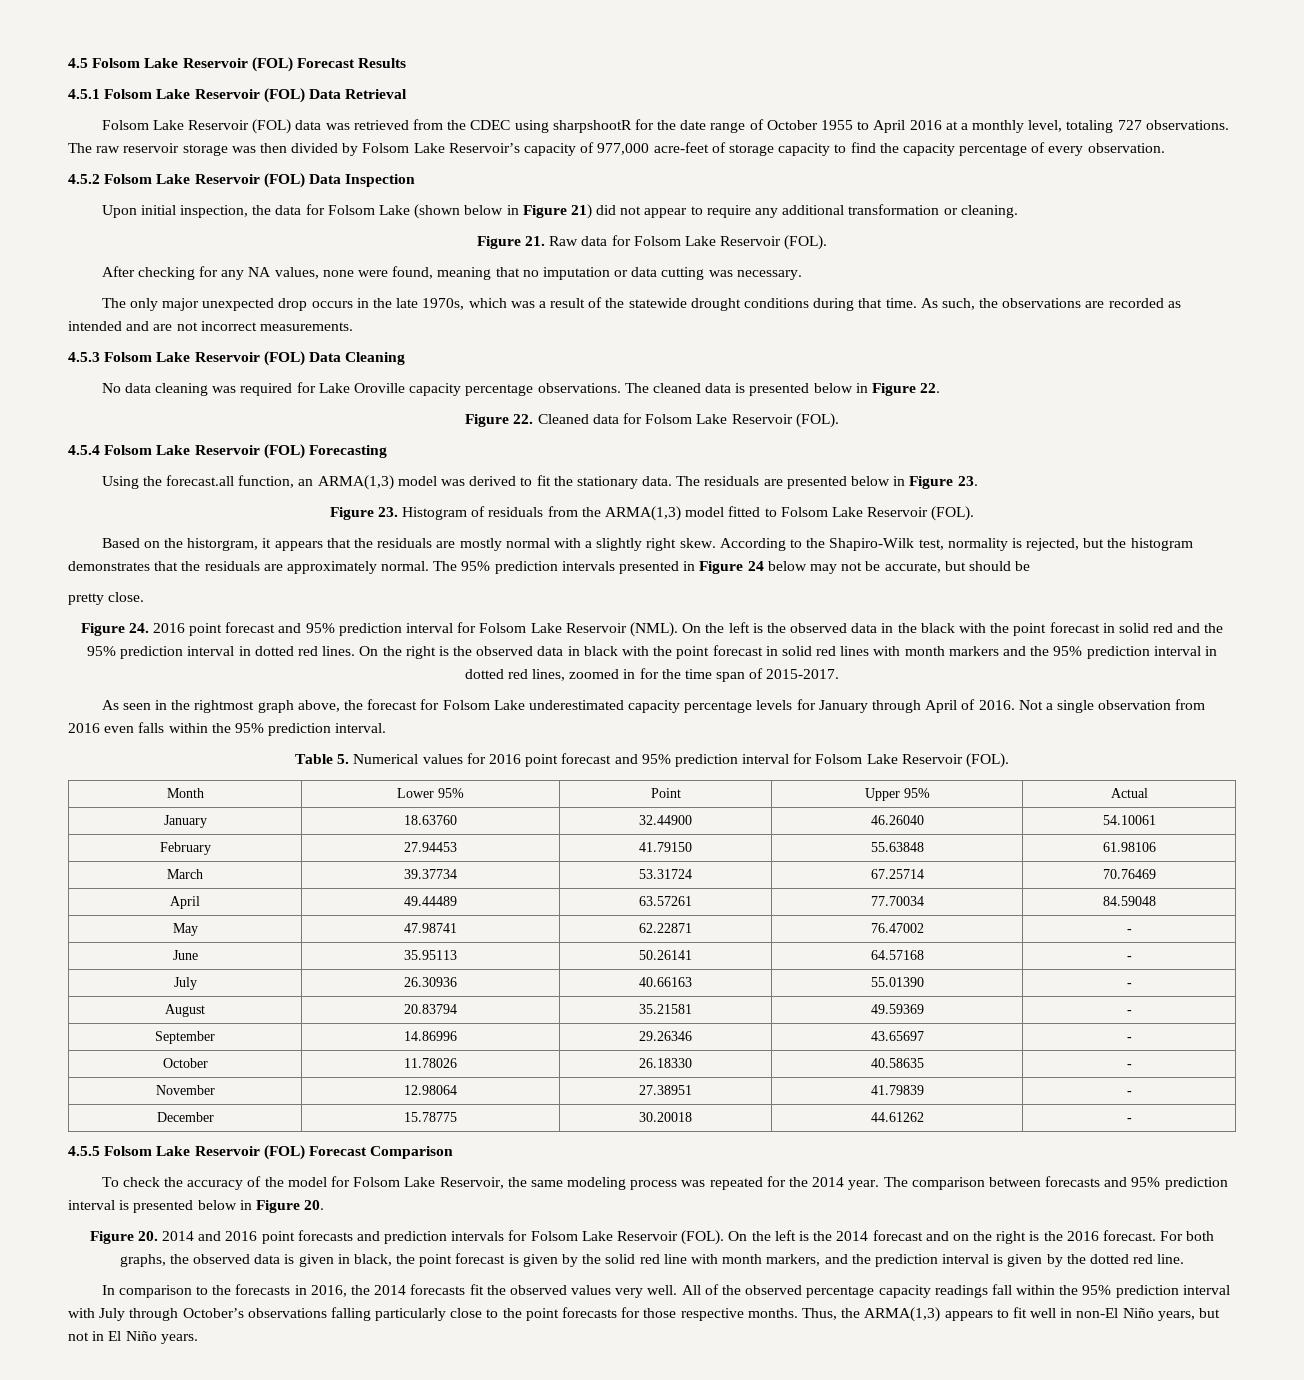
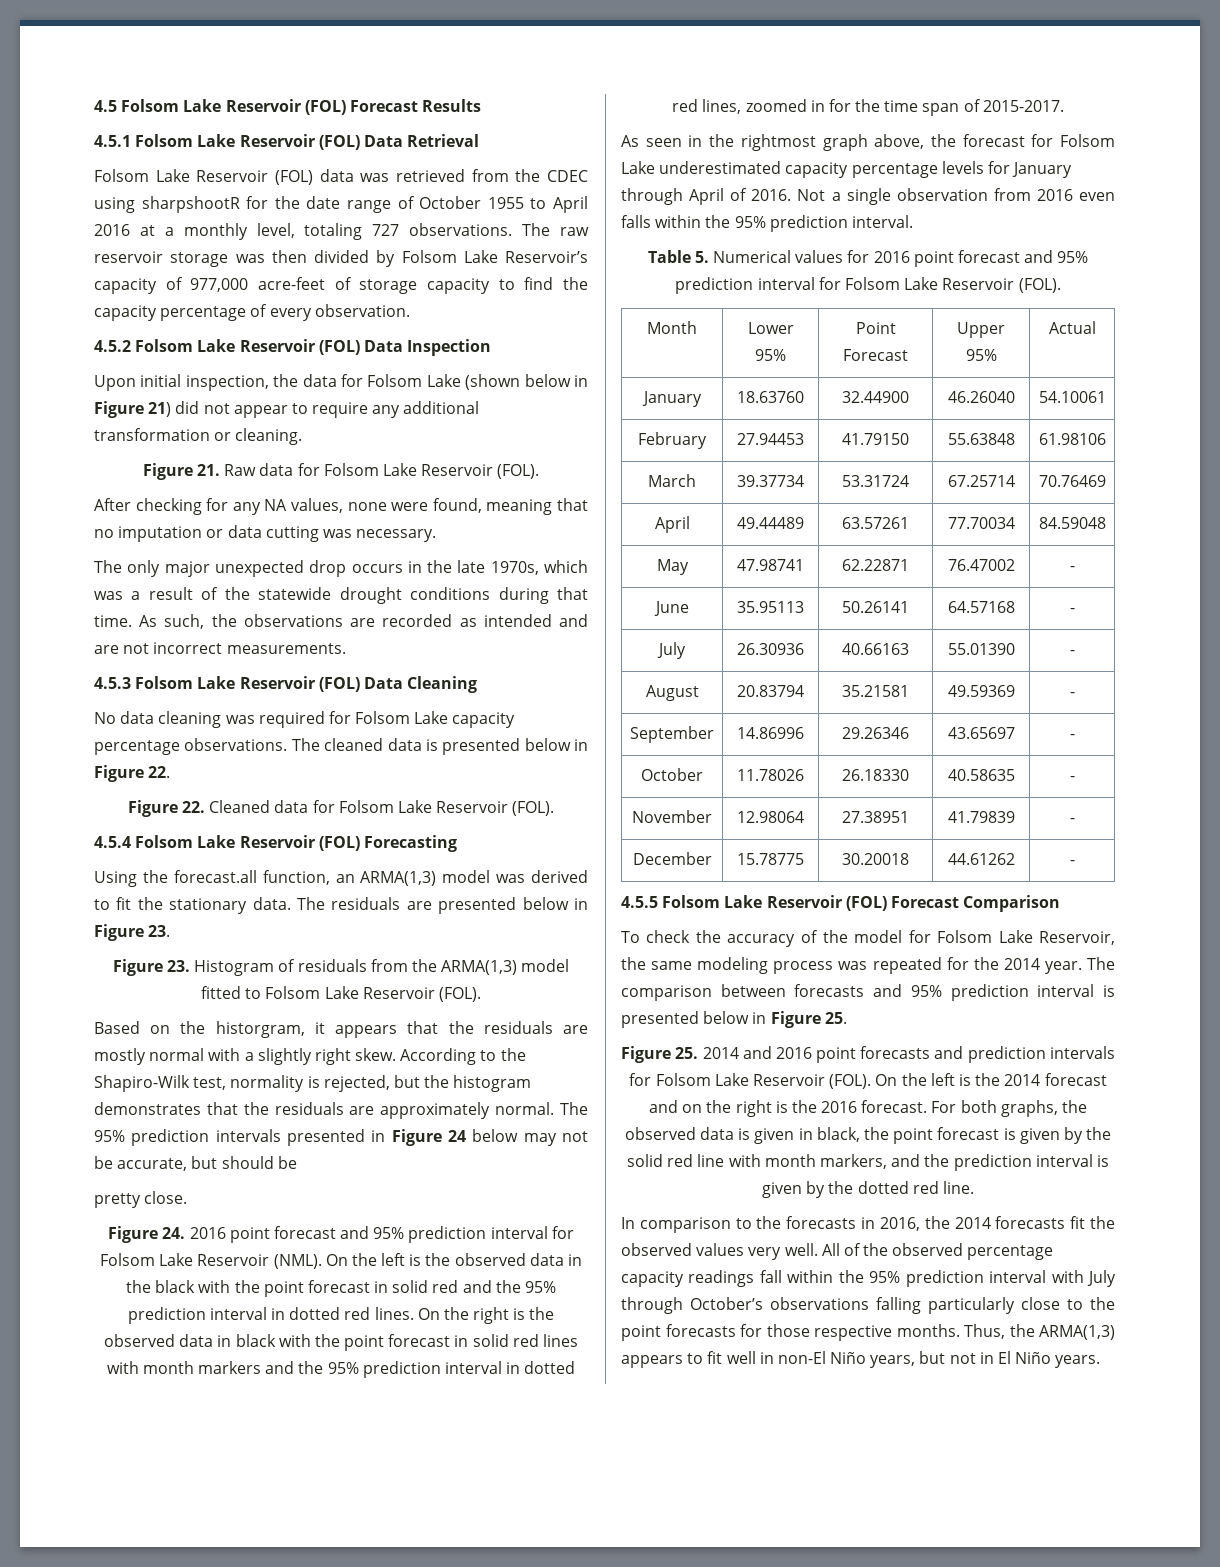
- No data cleaning was required for Lake Oroville capacity percentage observations.
+ No data cleaning was required for Folsom Lake capacity percentage observations.
- Month | Lower 95% | Point | Upper 95% | Actual
+ Month | Lower 95% | Point Forecast | Upper 95% | Actual
- The comparison between forecasts and 95% prediction interval is presented below in Figure 20.
- Figure 20. 2014 and 2016 point forecasts and prediction intervals for Folsom Lake Reservoir (FOL).
+ The comparison between forecasts and 95% prediction interval is presented below in Figure 25.
+ Figure 25. 2014 and 2016 point forecasts and prediction intervals for Folsom Lake Reservoir (FOL).

